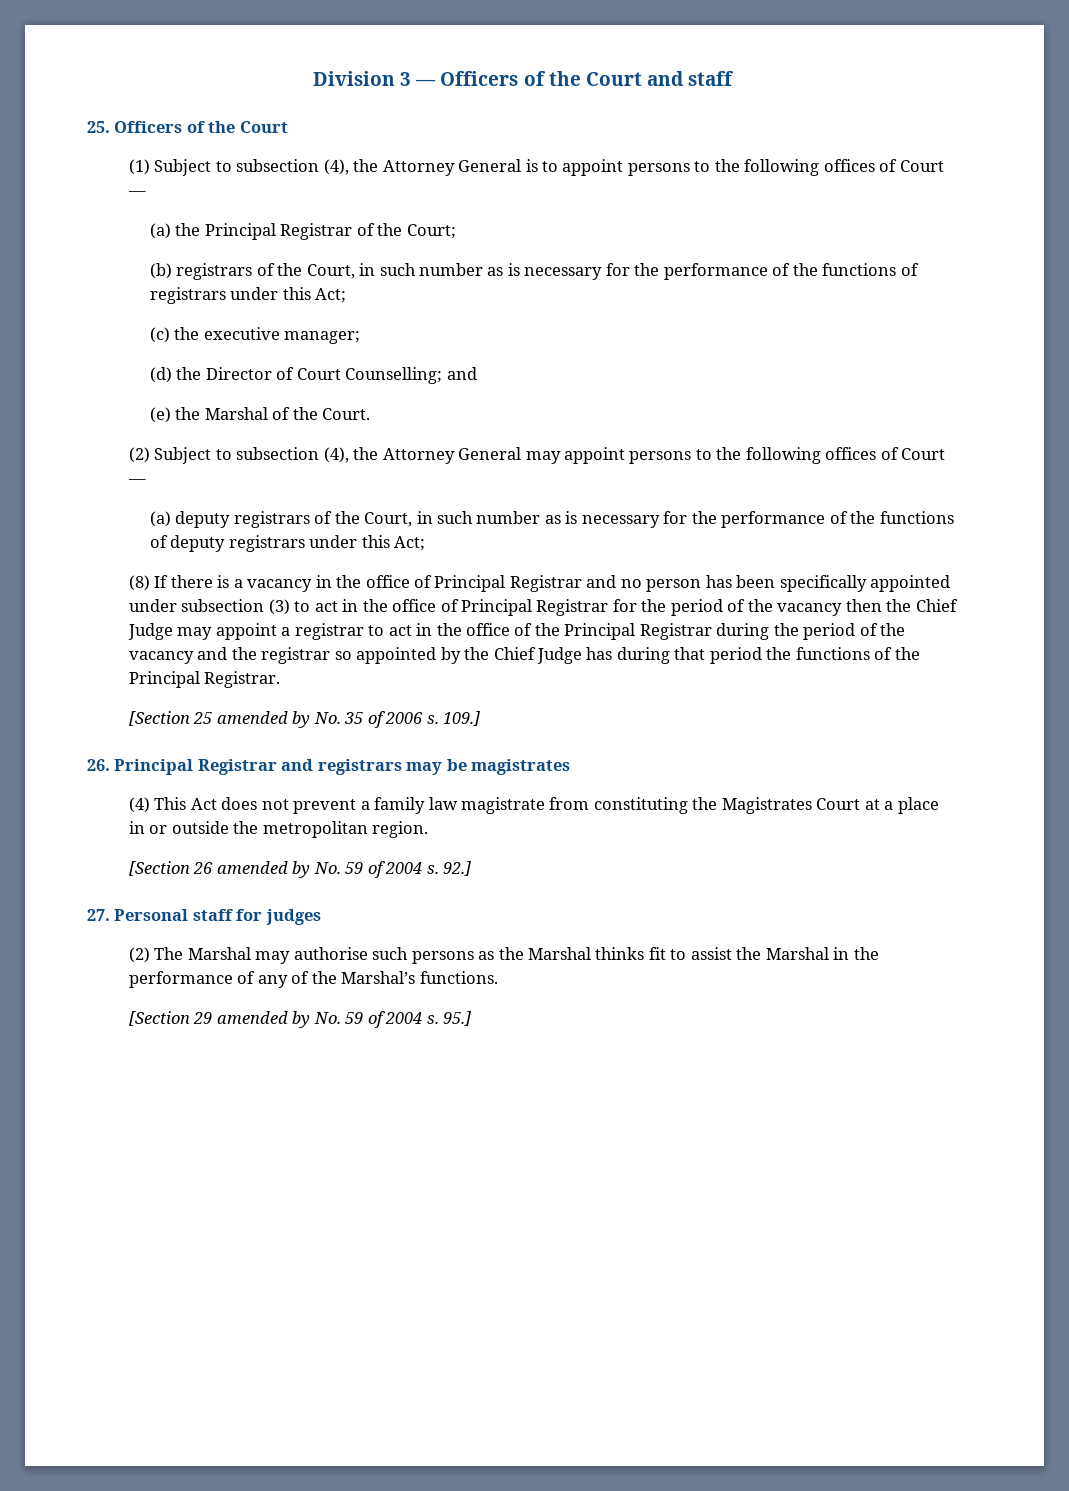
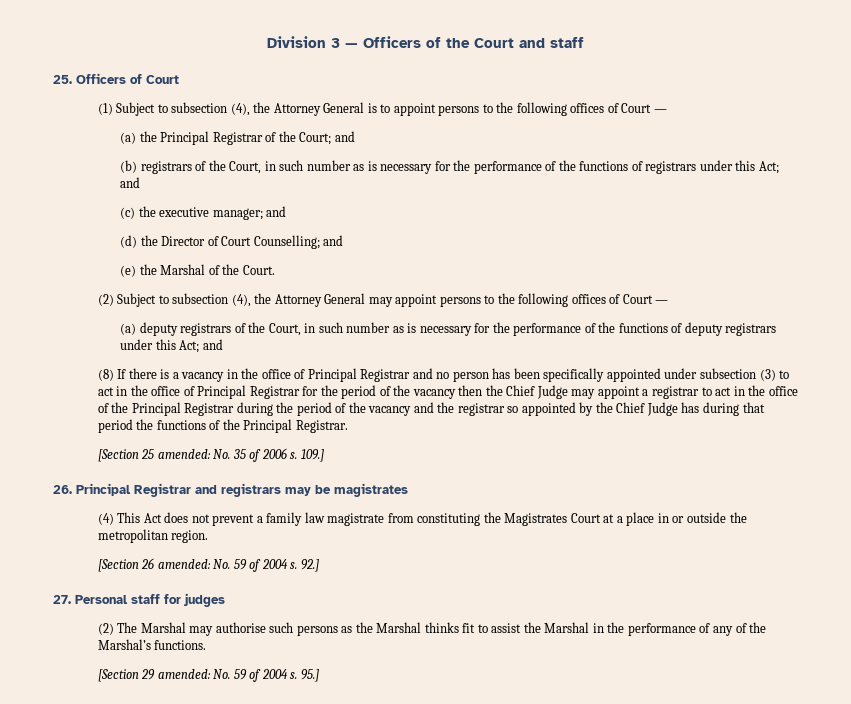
- 25. Officers of the Court
+ 25. Officers of Court
- (a) the Principal Registrar of the Court;
+ (a) the Principal Registrar of the Court; and
- (b) registrars of the Court, in such number as is necessary for the performance of the functions of registrars under this Act;
+ (b) registrars of the Court, in such number as is necessary for the performance of the functions of registrars under this Act; and
- (c) the executive manager;
+ (c) the executive manager; and
- (a) deputy registrars of the Court, in such number as is necessary for the performance of the functions of deputy registrars under this Act;
+ (a) deputy registrars of the Court, in such number as is necessary for the performance of the functions of deputy registrars under this Act; and
- [Section 25 amended by No. 35 of 2006 s.
+ [Section 25 amended: No. 35 of 2006 s.
- [Section 26 amended by No. 59 of 2004 s.
+ [Section 26 amended: No. 59 of 2004 s.
- [Section 29 amended by No. 59 of 2004 s.
+ [Section 29 amended: No. 59 of 2004 s.

